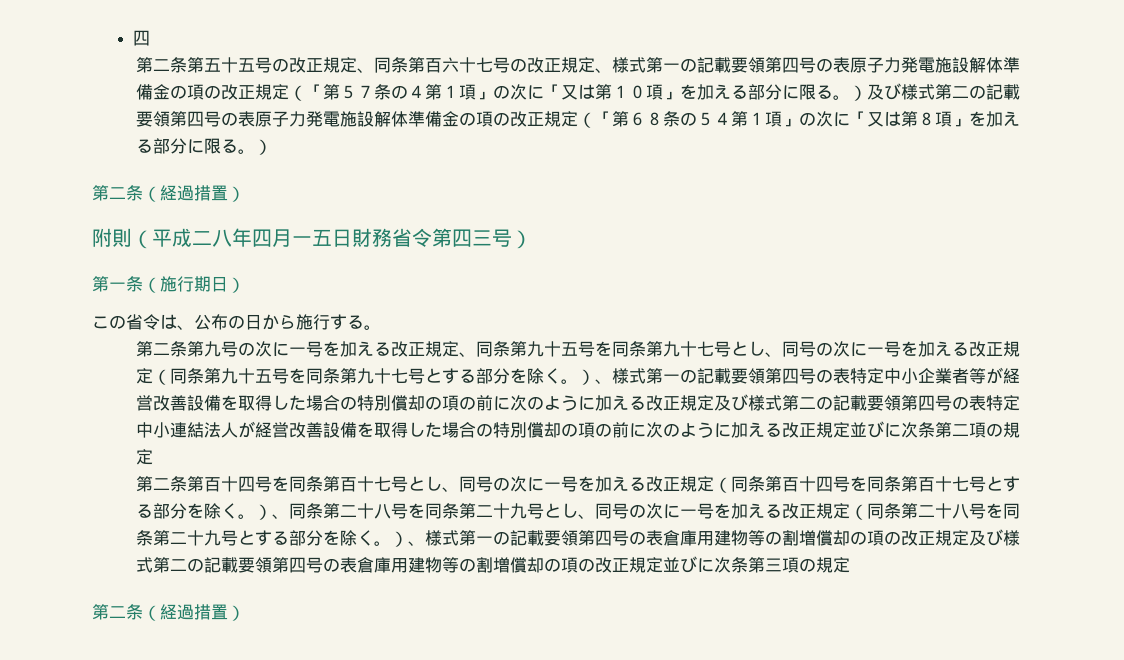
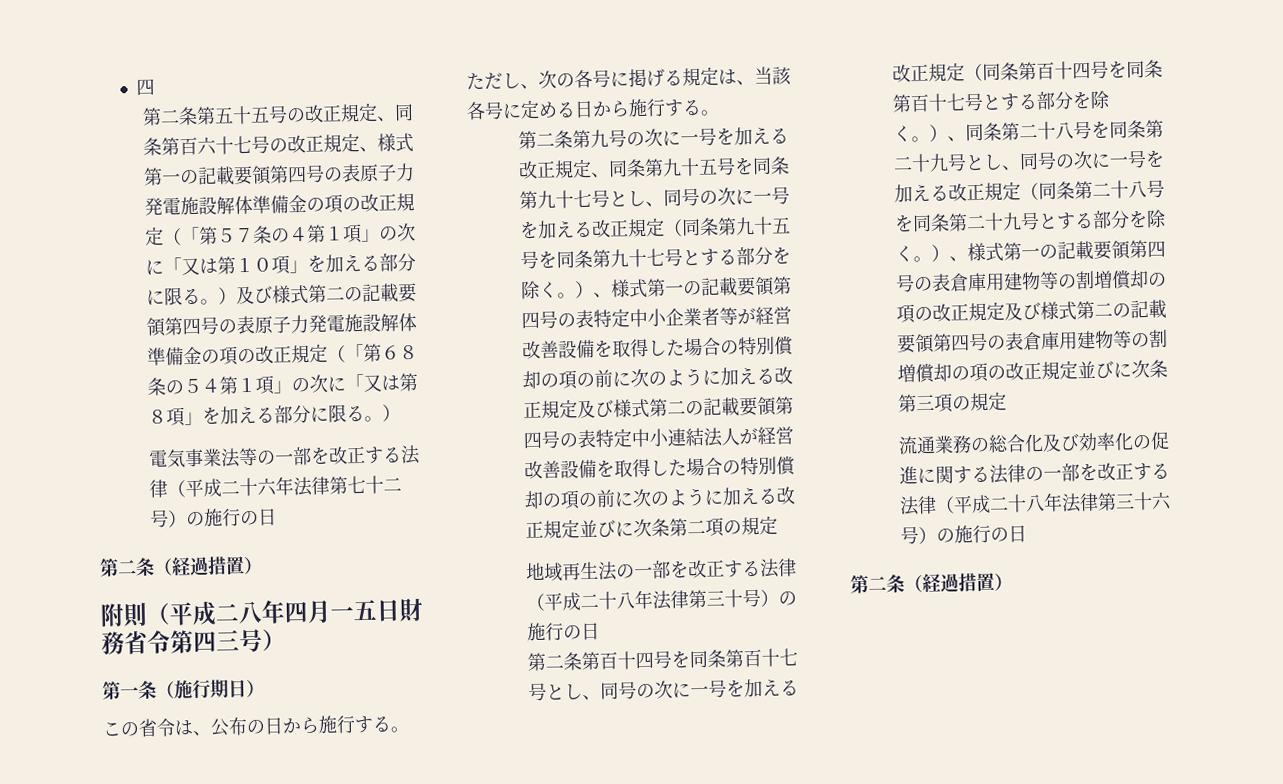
+ 電気事業法等の一部を改正する法律（平成二十六年法律第七十二号）の施行の日
+ ただし、次の各号に掲げる規定は、当該各号に定める日から施行する。
+ 地域再生法の一部を改正する法律（平成二十八年法律第三十号）の施行の日
+ 流通業務の総合化及び効率化の促進に関する法律の一部を改正する法律（平成二十八年法律第三十六号）の施行の日

